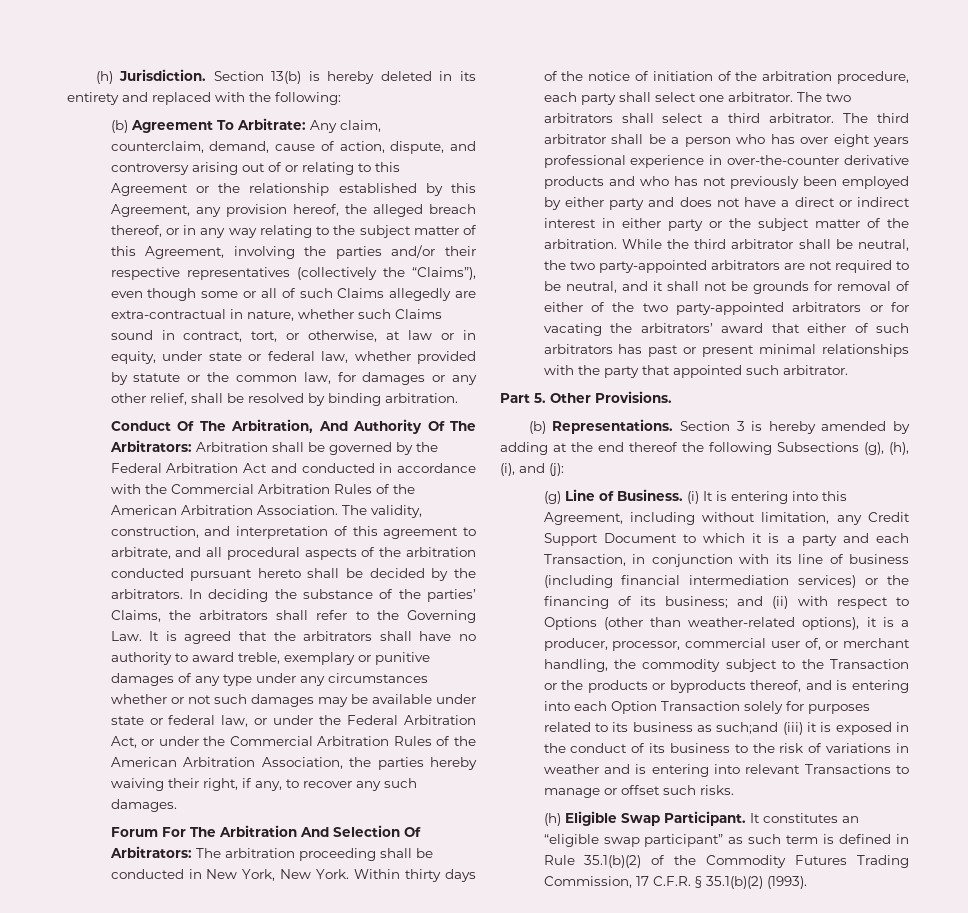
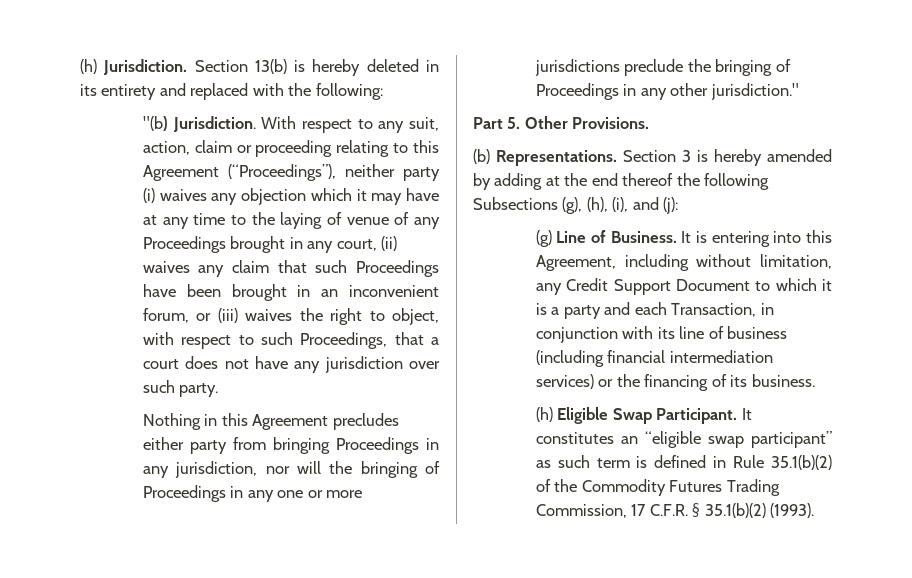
- (b) Agreement To Arbitrate: Any claim, counterclaim, demand, cause of action, dispute, and controversy arising out of or relating to this Agreement or the relationship established by this Agreement, any provision hereof, the alleged breach thereof, or in any way relating to the subject matter of this Agreement, involving the parties and/or their respective representatives (collectively the “Claims”), even though some or all of such Claims allegedly are extra-contractual in nature, whether such Claims sound in contract, tort, or otherwise, at law or in equity, under state or federal law, whether provided by statute or the common law, for damages or any other relief, shall be resolved by binding arbitration.
- Conduct Of The Arbitration, And Authority Of The Arbitrators: Arbitration shall be governed by the Federal Arbitration Act and conducted in accordance with the Commercial Arbitration Rules of the American Arbitration Association. The validity, construction, and interpretation of this agreement to arbitrate, and all procedural aspects of the arbitration conducted pursuant hereto shall be decided by the arbitrators. In deciding the substance of the parties’ Claims, the arbitrators shall refer to the Governing Law. It is agreed that the arbitrators shall have no authority to award treble, exemplary or punitive damages of any type under any circumstances whether or not such damages may be available under state or federal law, or under the Federal Arbitration Act, or under the Commercial Arbitration Rules of the American Arbitration Association, the parties hereby waiving their right, if any, to recover any such damages.
- Forum For The Arbitration And Selection Of Arbitrators: The arbitration proceeding shall be conducted in New York, New York. Within thirty days of the notice of initiation of the arbitration procedure, each party shall select one arbitrator. The two arbitrators shall select a third arbitrator. The third arbitrator shall be a person who has over eight years professional experience in over-the-counter derivative products and who has not previously been employed by either party and does not have a direct or indirect interest in either party or the subject matter of the arbitration. While the third arbitrator shall be neutral, the two party-appointed arbitrators are not required to be neutral, and it shall not be grounds for removal of either of the two party-appointed arbitrators or for vacating the arbitrators’ award that either of such arbitrators has past or present minimal relationships with the party that appointed such arbitrator.
+ "(b) Jurisdiction. With respect to any suit, action, claim or proceeding relating to this Agreement (“Proceedings”), neither party (i) waives any objection which it may have at any time to the laying of venue of any Proceedings brought in any court, (ii) waives any claim that such Proceedings have been brought in an inconvenient forum, or (iii) waives the right to object, with respect to such Proceedings, that a court does not have any jurisdiction over such party.
+ Nothing in this Agreement precludes either party from bringing Proceedings in any jurisdiction, nor will the bringing of Proceedings in any one or more jurisdictions preclude the bringing of Proceedings in any other jurisdiction."
- (i) It is entering into this Agreement, including without limitation, any Credit Support Document to which it is a party and each Transaction, in conjunction with its line of business (including financial intermediation services) or the financing of its business; and (ii) with respect to Options (other than weather-related options), it is a producer, processor, commercial user of, or merchant handling, the commodity subject to the Transaction or the products or byproducts thereof, and is entering into each Option Transaction solely for purposes related to its business as such;and (iii) it is exposed in the conduct of its business to the risk of variations in weather and is entering into relevant Transactions to manage or offset such risks.
+ It is entering into this Agreement, including without limitation, any Credit Support Document to which it is a party and each Transaction, in conjunction with its line of business (including financial intermediation services) or the financing of its business.

